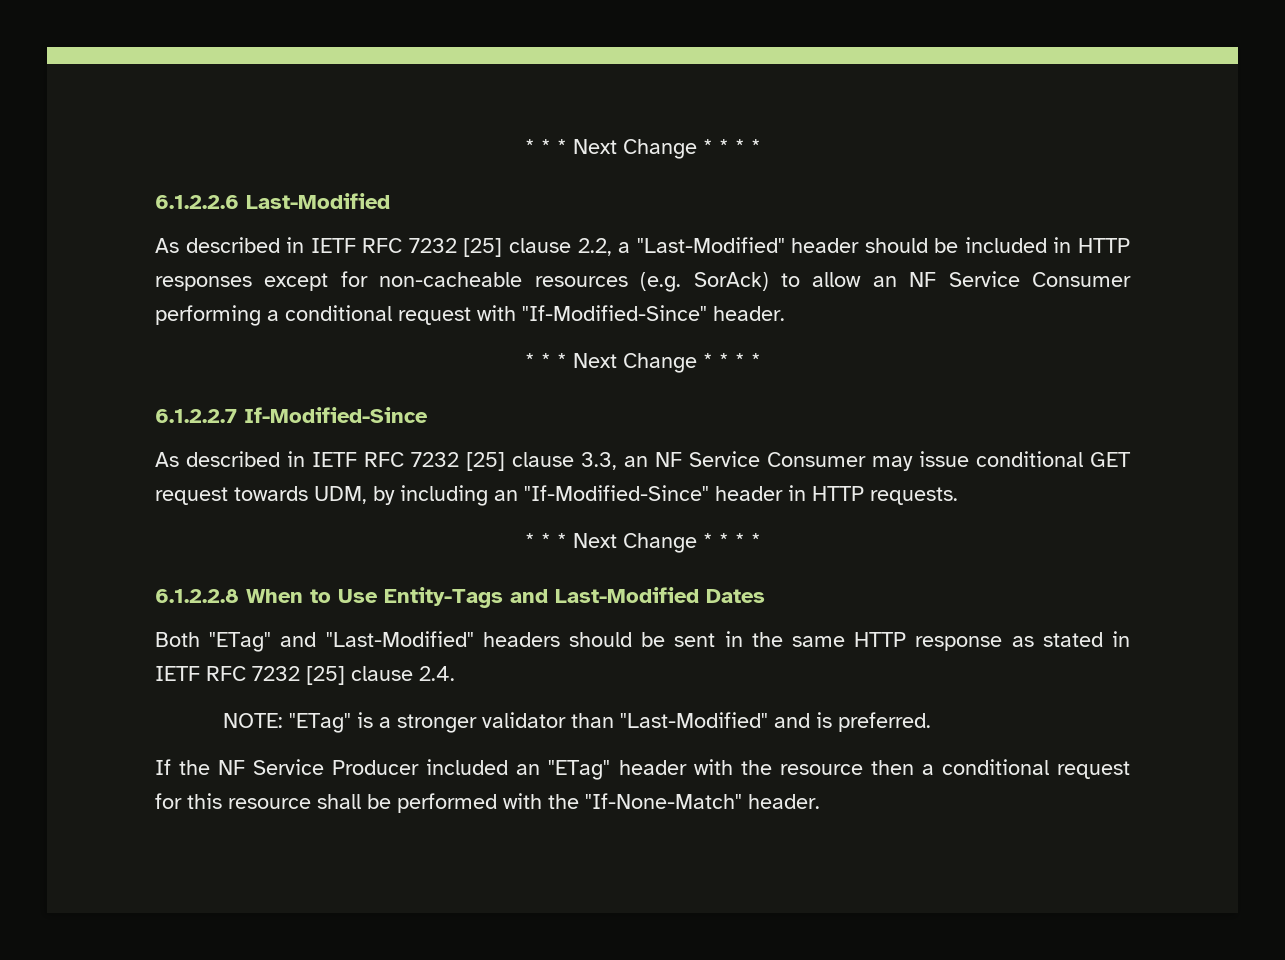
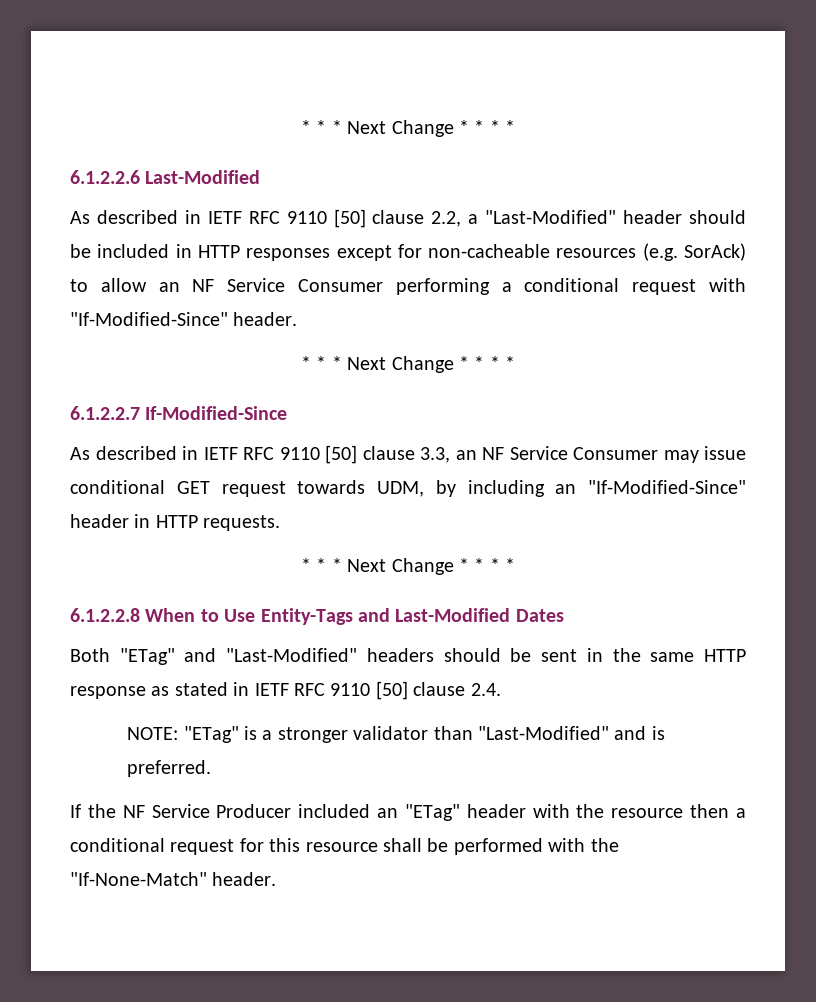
- As described in IETF RFC 7232 [25] clause 2.2, a "Last-Modified" header should be included in HTTP responses except for non-cacheable resources (e.g. SorAck) to allow an NF Service Consumer performing a conditional request with "If-Modified-Since" header.
+ As described in IETF RFC 9110 [50] clause 2.2, a "Last-Modified" header should be included in HTTP responses except for non-cacheable resources (e.g. SorAck) to allow an NF Service Consumer performing a conditional request with "If-Modified-Since" header.
- As described in IETF RFC 7232 [25] clause 3.3, an NF Service Consumer may issue conditional GET request towards UDM, by including an "If-Modified-Since" header in HTTP requests.
+ As described in IETF RFC 9110 [50] clause 3.3, an NF Service Consumer may issue conditional GET request towards UDM, by including an "If-Modified-Since" header in HTTP requests.
- Both "ETag" and "Last-Modified" headers should be sent in the same HTTP response as stated in IETF RFC 7232 [25] clause 2.4.
+ Both "ETag" and "Last-Modified" headers should be sent in the same HTTP response as stated in IETF RFC 9110 [50] clause 2.4.

